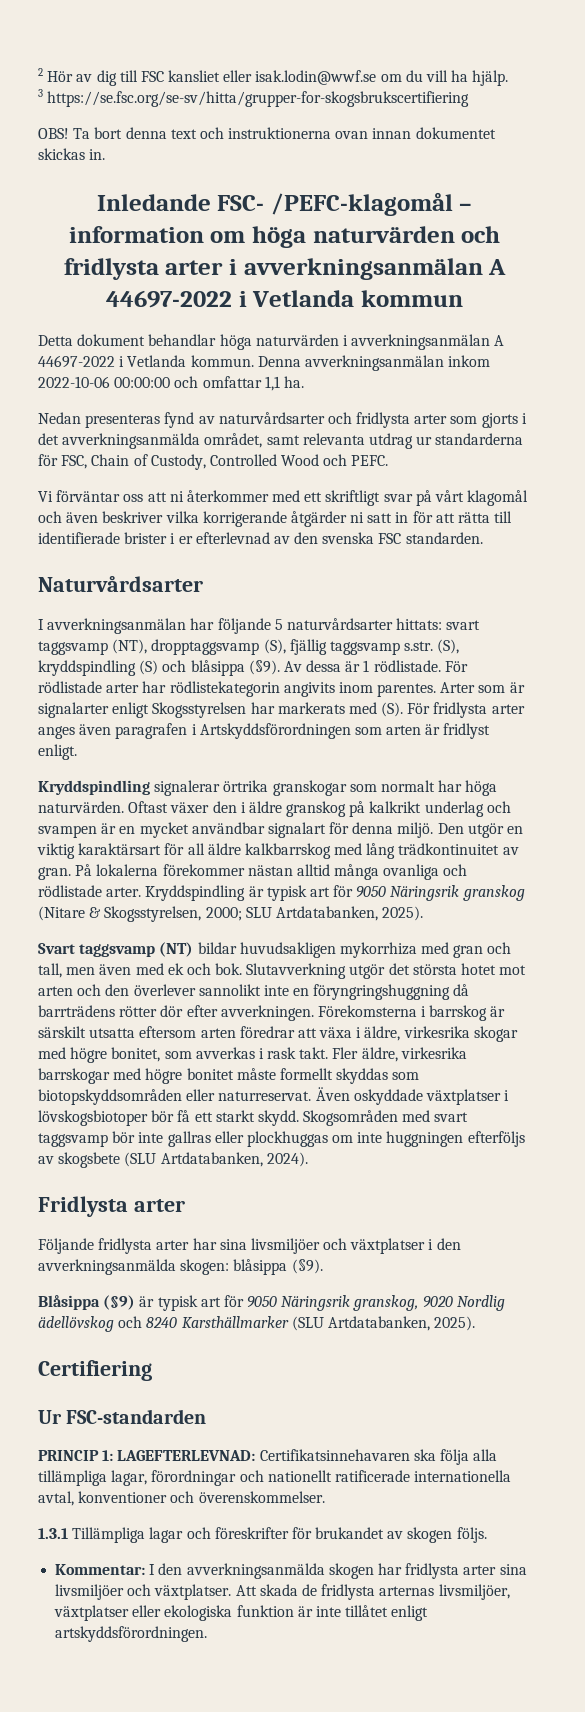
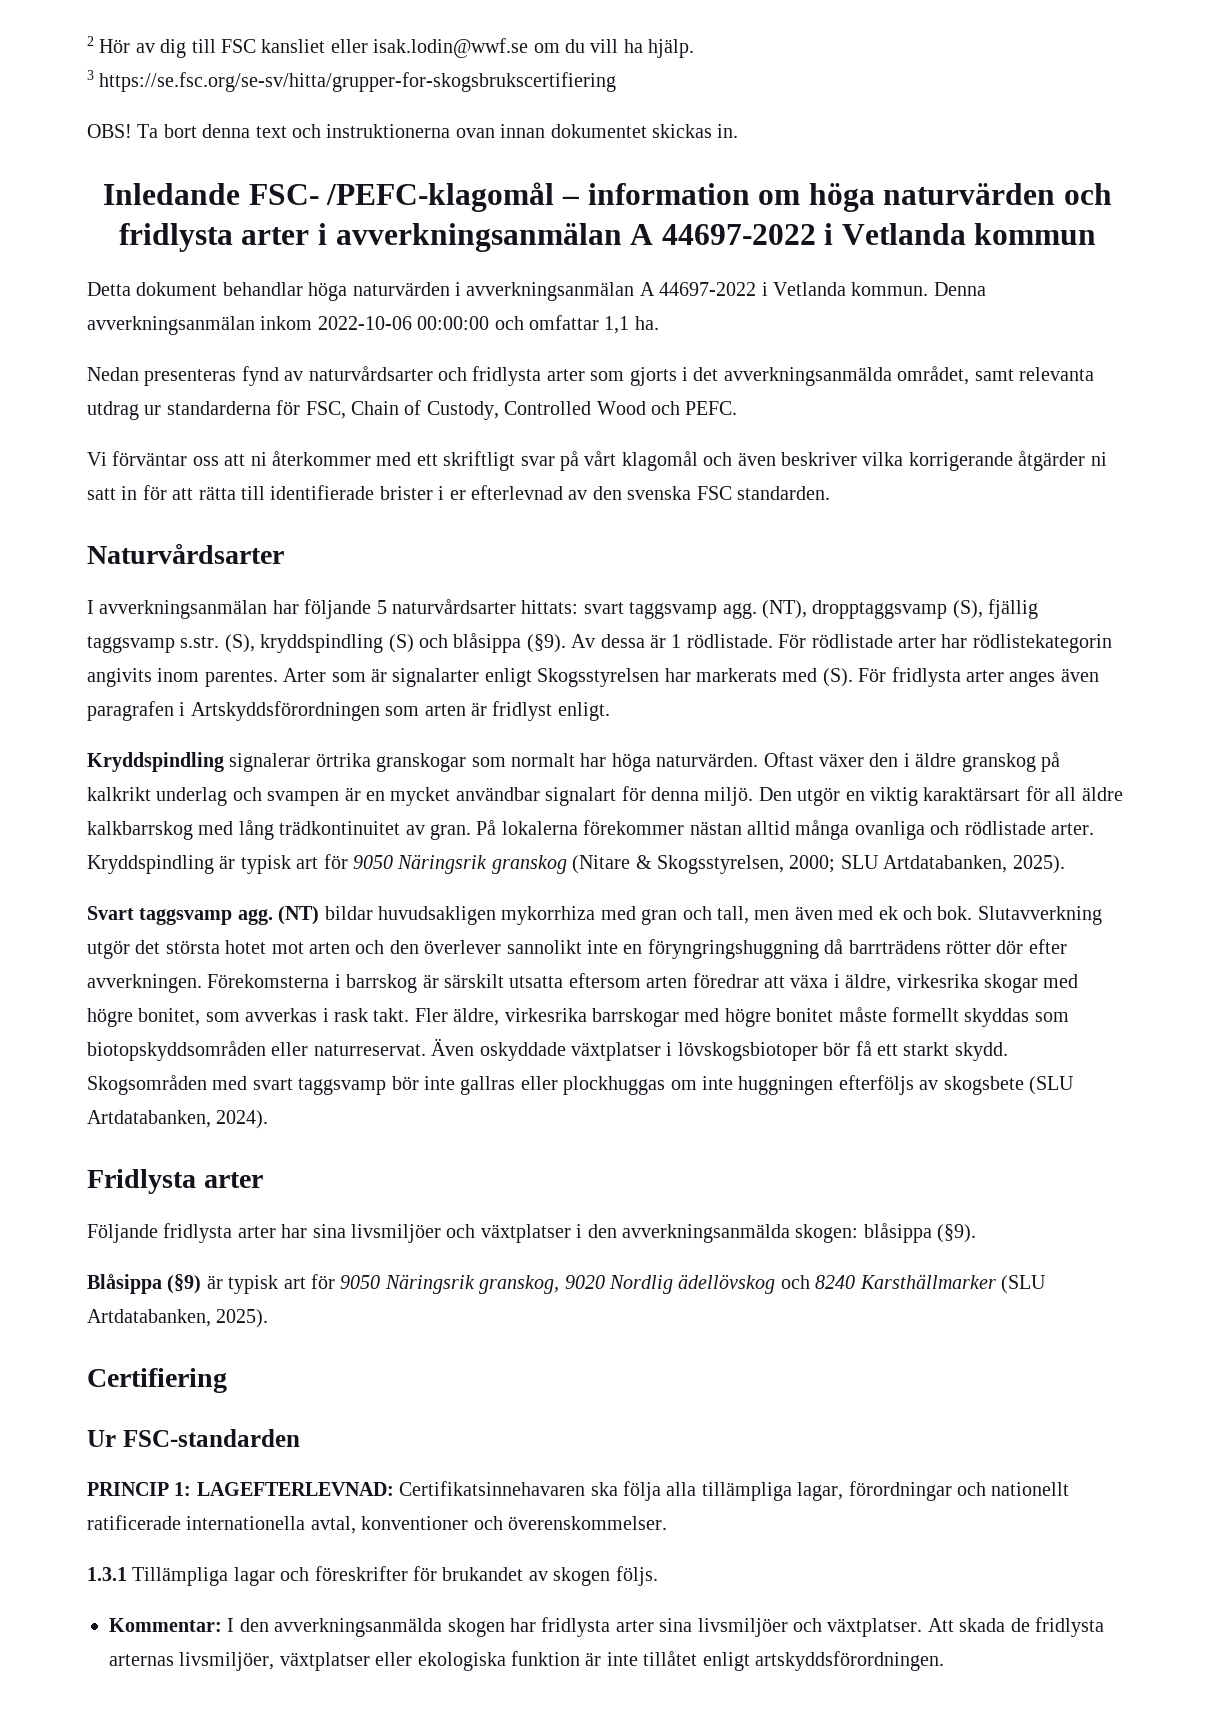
- I avverkningsanmälan har följande 5 naturvårdsarter hittats: svart taggsvamp (NT), dropptaggsvamp (S), fjällig taggsvamp s.str. (S), kryddspindling (S) och blåsippa (§9).
+ I avverkningsanmälan har följande 5 naturvårdsarter hittats: svart taggsvamp agg. (NT), dropptaggsvamp (S), fjällig taggsvamp s.str. (S), kryddspindling (S) och blåsippa (§9).
- Svart taggsvamp (NT) bildar huvudsakligen mykorrhiza med gran och tall, men även med ek och bok.
+ Svart taggsvamp agg. (NT) bildar huvudsakligen mykorrhiza med gran och tall, men även med ek och bok.

